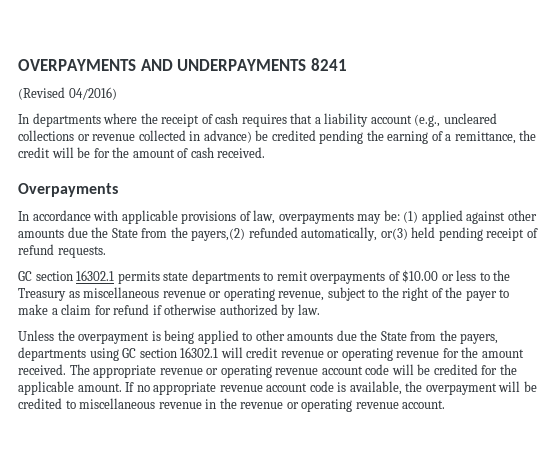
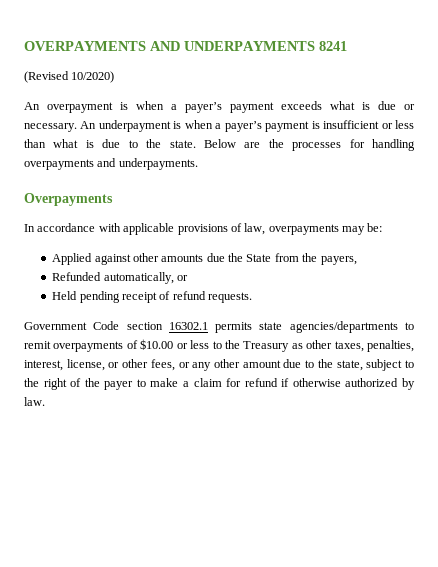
- (Revised 04/2016)
- In departments where the receipt of cash requires that a liability account (e.g., uncleared collections or revenue collected in advance) be credited pending the earning of a remittance, the credit will be for the amount of cash received.
+ (Revised 10/2020)
+ An overpayment is when a payer’s payment exceeds what is due or necessary. An underpayment is when a payer’s payment is insufficient or less than what is due to the state. Below are the processes for handling overpayments and underpayments.
- In accordance with applicable provisions of law, overpayments may be: (1) applied against other amounts due the State from the payers,(2) refunded automatically, or(3) held pending receipt of refund requests.
+ In accordance with applicable provisions of law, overpayments may be:
+ Applied against other amounts due the State from the payers,
+ Refunded automatically, or
+ Held pending receipt of refund requests.
- GC section 16302.1 permits state departments to remit overpayments of $10.00 or less to the Treasury as miscellaneous revenue or operating revenue, subject to the right of the payer to make a claim for refund if otherwise authorized by law.
+ Government Code section 16302.1 permits state agencies/departments to remit overpayments of $10.00 or less to the Treasury as other taxes, penalties, interest, license, or other fees, or any other amount due to the state, subject to the right of the payer to make a claim for refund if otherwise authorized by law.
- Unless the overpayment is being applied to other amounts due the State from the payers, departments using GC section 16302.1 will credit revenue or operating revenue for the amount received. The appropriate revenue or operating revenue account code will be credited for the applicable amount. If no appropriate revenue account code is available, the overpayment will be credited to miscellaneous revenue in the revenue or operating revenue account.

